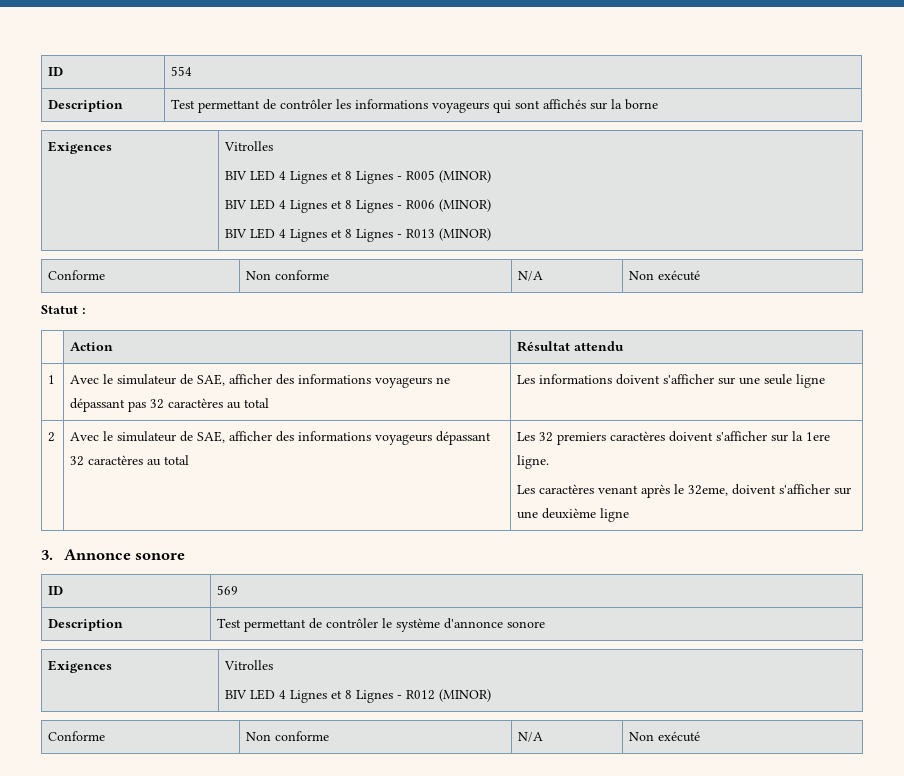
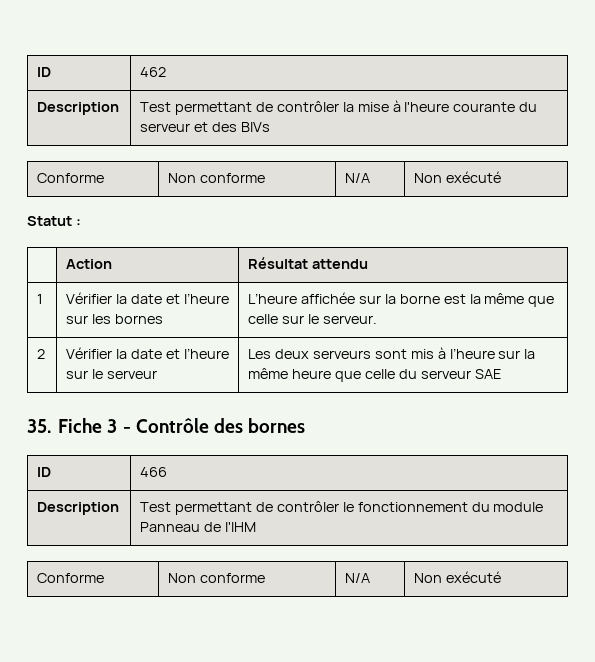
- ID | 554
- Description | Test permettant de contrôler les informations voyageurs qui sont affichés sur la borne
- Exigences | Vitrolles
- BIV LED 4 Lignes et 8 Lignes - R005 (MINOR)
- BIV LED 4 Lignes et 8 Lignes - R006 (MINOR)
- BIV LED 4 Lignes et 8 Lignes - R013 (MINOR)
+ ID | 462
+ Description | Test permettant de contrôler la mise à l'heure courante du serveur et des BIVs
- 1 | Avec le simulateur de SAE, afficher des informations voyageurs ne dépassant pas 32 caractères au total | Les informations doivent s'afficher sur une seule ligne
- 2 | Avec le simulateur de SAE, afficher des informations voyageurs dépassant 32 caractères au total | Les 32 premiers caractères doivent s'afficher sur la 1ere ligne.
- Les caractères venant après le 32eme, doivent s'afficher sur une deuxième ligne
- 3. Annonce sonore
- ID | 569
+ 1 | Vérifier la date et l’heure sur les bornes | L’heure affichée sur la borne est la même que celle sur le serveur.
+ 2 | Vérifier la date et l’heure sur le serveur | Les deux serveurs sont mis à l’heure sur la même heure que celle du serveur SAE
+ 35. Fiche 3 - Contrôle des bornes
+ ID | 466
- Description | Test permettant de contrôler le système d'annonce sonore
- Exigences | Vitrolles
- BIV LED 4 Lignes et 8 Lignes - R012 (MINOR)
+ Description | Test permettant de contrôler le fonctionnement du module Panneau de l'IHM

